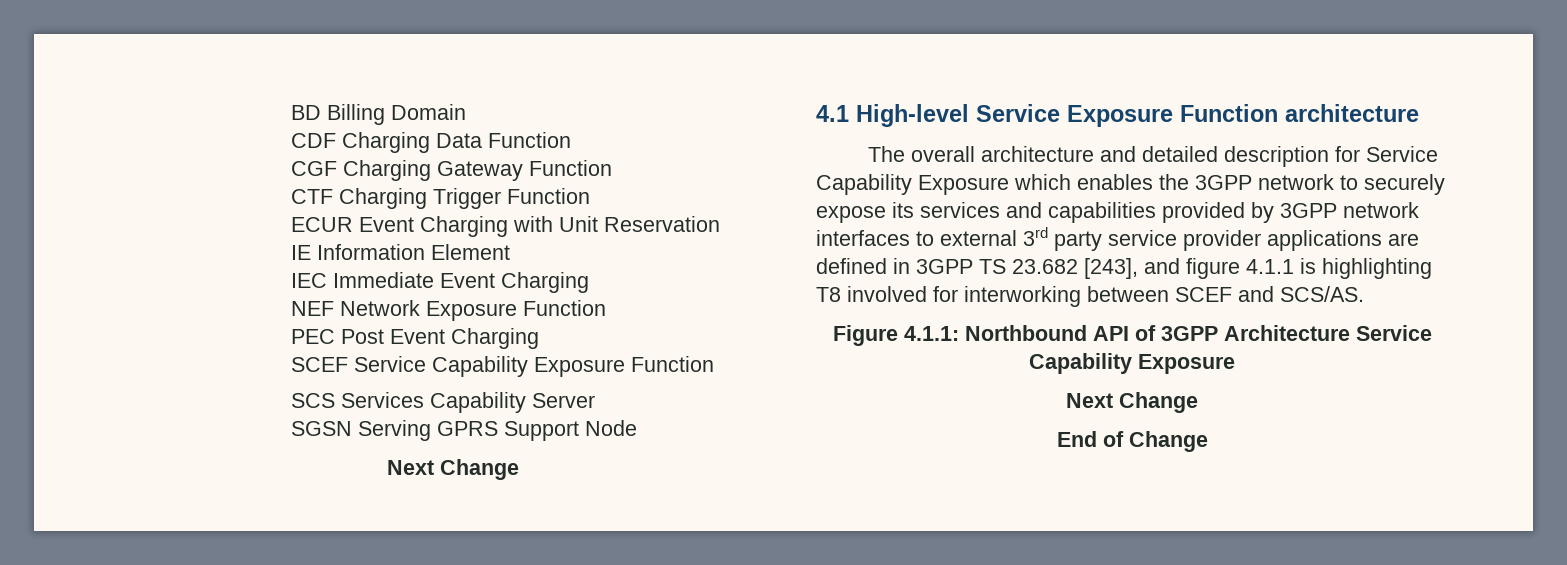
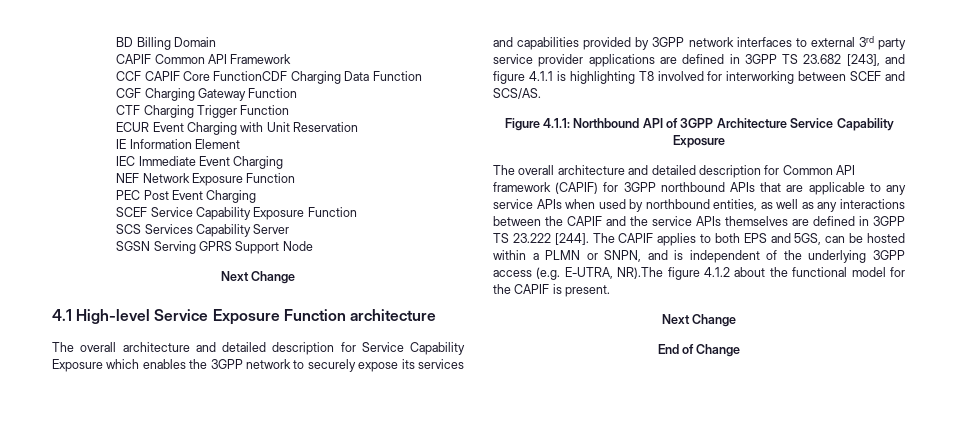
- CDF Charging Data Function
+ CAPIF Common API Framework
+ CCF CAPIF Core FunctionCDF Charging Data Function
+ The overall architecture and detailed description for Common API framework (CAPIF) for 3GPP northbound APIs that are applicable to any service APIs when used by northbound entities, as well as any interactions between the CAPIF and the service APIs themselves are defined in 3GPP TS 23.222 [244]. The CAPIF applies to both EPS and 5GS, can be hosted within a PLMN or SNPN, and is independent of the underlying 3GPP access (e.g. E-UTRA, NR).The figure 4.1.2 about the functional model for the CAPIF is present.

